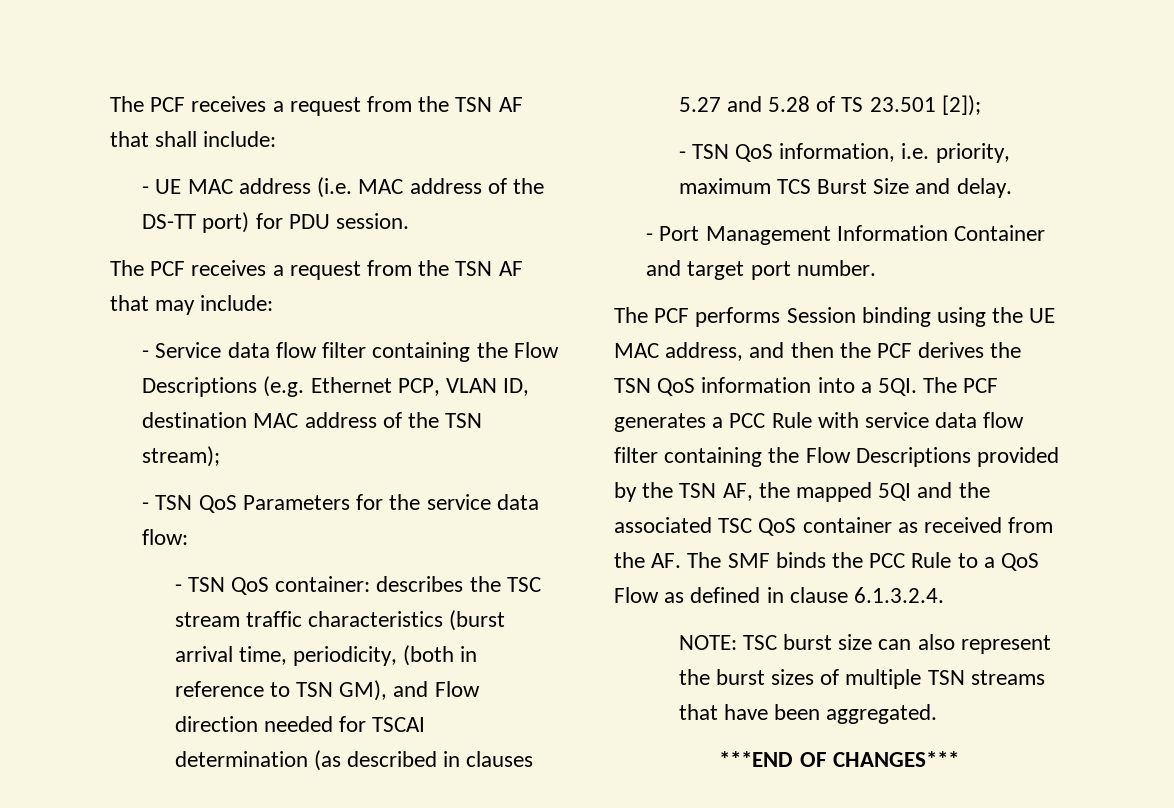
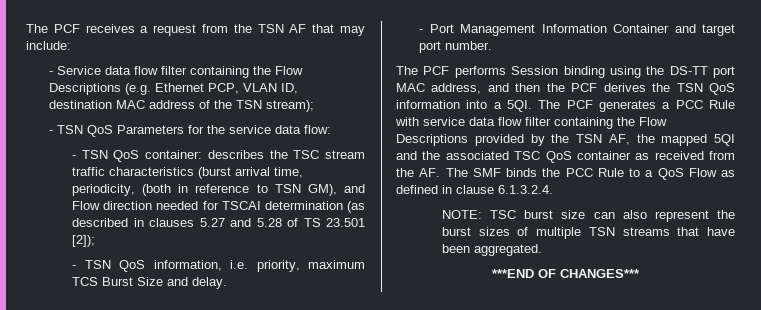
- The PCF receives a request from the TSN AF that shall include:
- - UE MAC address (i.e. MAC address of the DS-TT port) for PDU session.
- The PCF performs Session binding using the UE MAC address, and then the PCF derives the TSN QoS information into a 5QI.
+ The PCF performs Session binding using the DS-TT port MAC address, and then the PCF derives the TSN QoS information into a 5QI.

